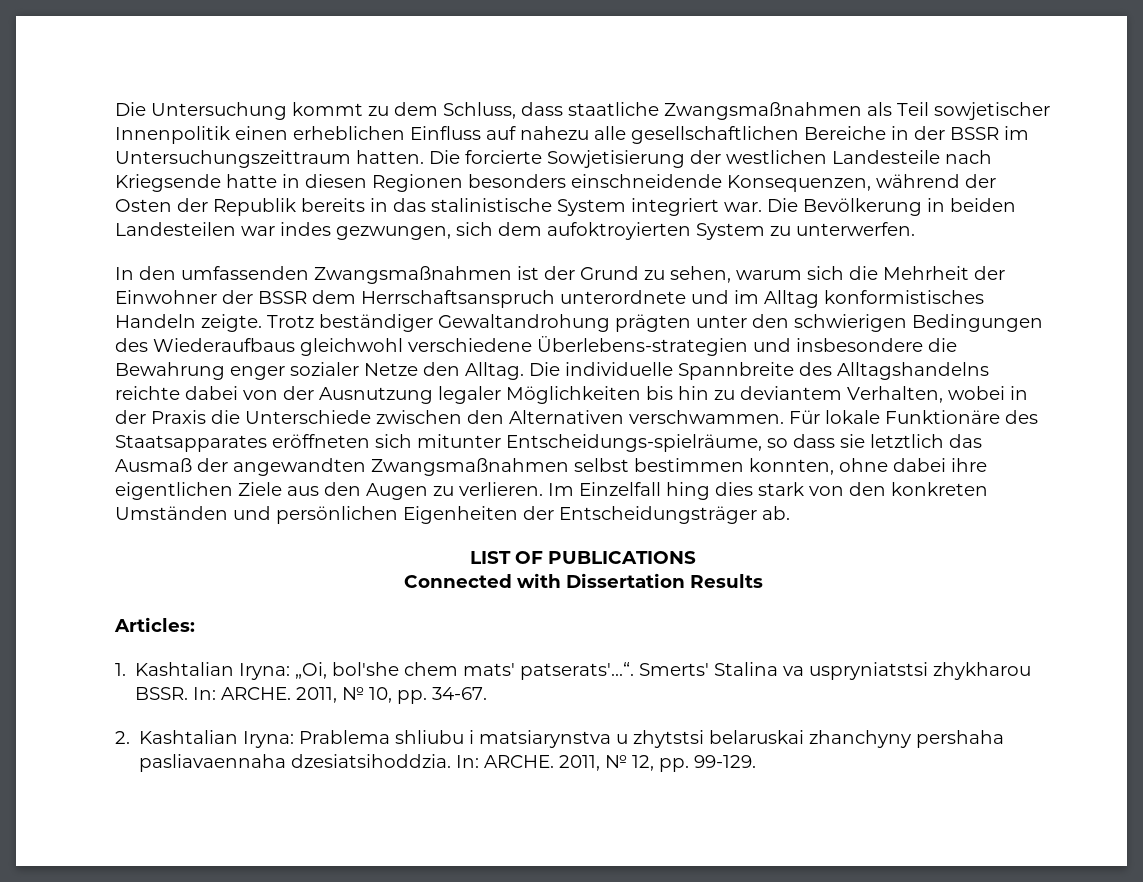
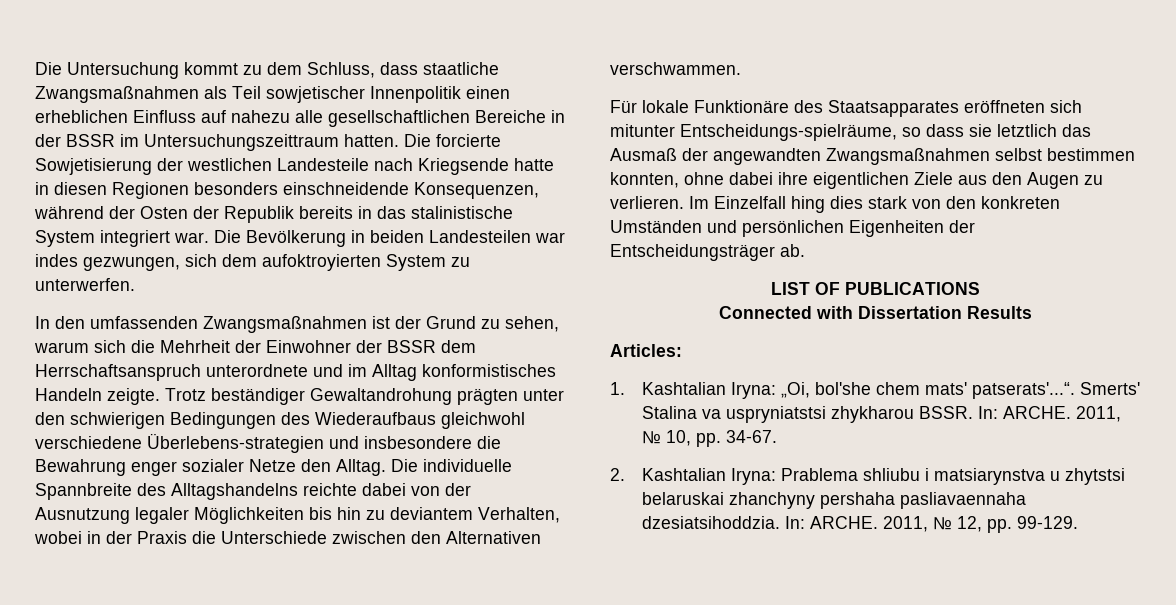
- Die individuelle Spannbreite des Alltagshandelns reichte dabei von der Ausnutzung legaler Möglichkeiten bis hin zu deviantem Verhalten, wobei in der Praxis die Unterschiede zwischen den Alternativen verschwammen. Für lokale Funktionäre des Staatsapparates eröffneten sich mitunter Entscheidungs-spielräume, so dass sie letztlich das Ausmaß der angewandten Zwangsmaßnahmen selbst bestimmen konnten, ohne dabei ihre eigentlichen Ziele aus den Augen zu verlieren.
+ Die individuelle Spannbreite des Alltagshandelns reichte dabei von der Ausnutzung legaler Möglichkeiten bis hin zu deviantem Verhalten, wobei in der Praxis die Unterschiede zwischen den Alternativen verschwammen.
+ Für lokale Funktionäre des Staatsapparates eröffneten sich mitunter Entscheidungs-spielräume, so dass sie letztlich das Ausmaß der angewandten Zwangsmaßnahmen selbst bestimmen konnten, ohne dabei ihre eigentlichen Ziele aus den Augen zu verlieren.

